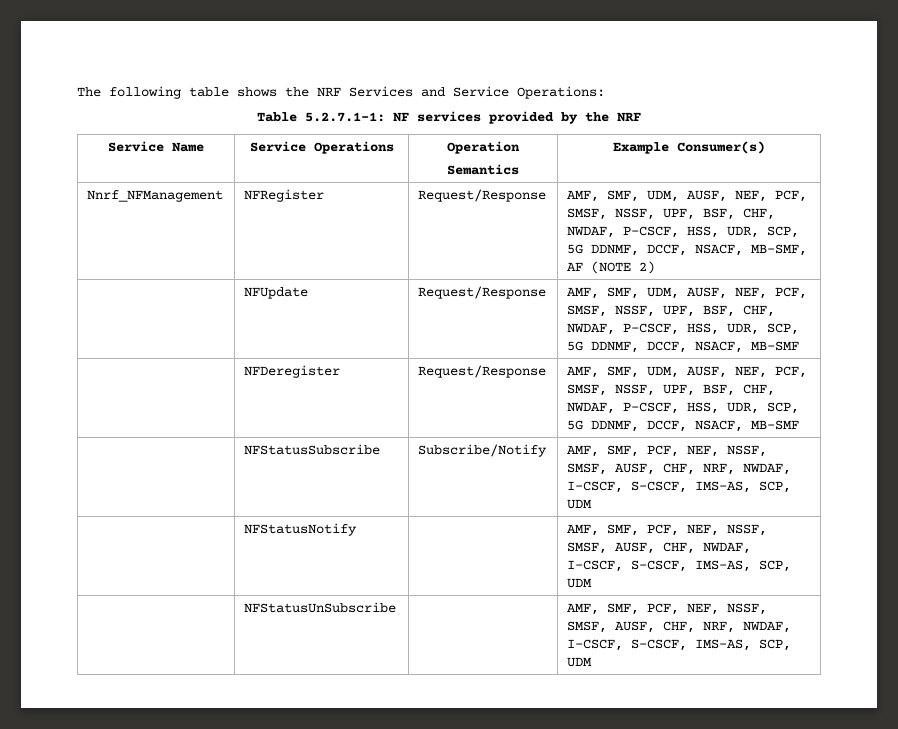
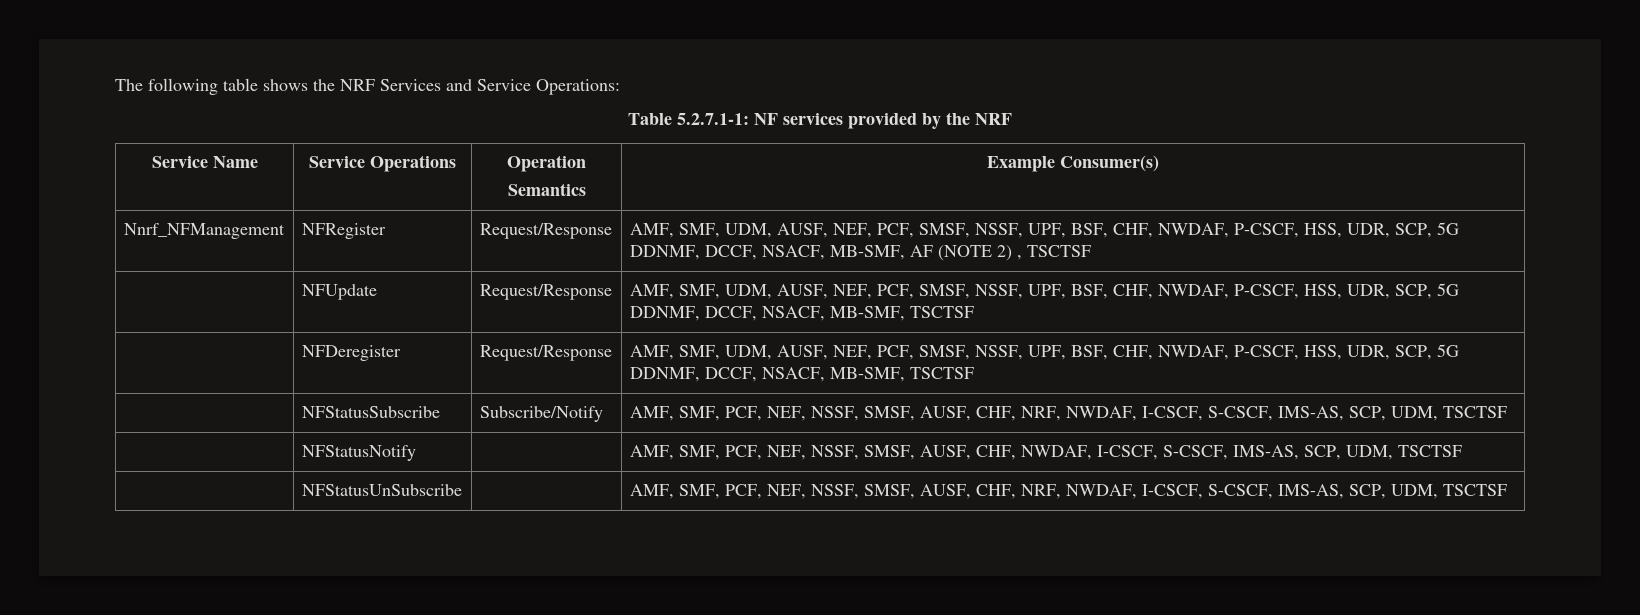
- Nnrf_NFManagement | NFRegister | Request/Response | AMF, SMF, UDM, AUSF, NEF, PCF, SMSF, NSSF, UPF, BSF, CHF, NWDAF, P-CSCF, HSS, UDR, SCP, 5G DDNMF, DCCF, NSACF, MB-SMF, AF (NOTE 2)
+ Nnrf_NFManagement | NFRegister | Request/Response | AMF, SMF, UDM, AUSF, NEF, PCF, SMSF, NSSF, UPF, BSF, CHF, NWDAF, P-CSCF, HSS, UDR, SCP, 5G DDNMF, DCCF, NSACF, MB-SMF, AF (NOTE 2) , TSCTSF
- | NFUpdate | Request/Response | AMF, SMF, UDM, AUSF, NEF, PCF, SMSF, NSSF, UPF, BSF, CHF, NWDAF, P-CSCF, HSS, UDR, SCP, 5G DDNMF, DCCF, NSACF, MB-SMF
+ | NFUpdate | Request/Response | AMF, SMF, UDM, AUSF, NEF, PCF, SMSF, NSSF, UPF, BSF, CHF, NWDAF, P-CSCF, HSS, UDR, SCP, 5G DDNMF, DCCF, NSACF, MB-SMF, TSCTSF
- | NFDeregister | Request/Response | AMF, SMF, UDM, AUSF, NEF, PCF, SMSF, NSSF, UPF, BSF, CHF, NWDAF, P-CSCF, HSS, UDR, SCP, 5G DDNMF, DCCF, NSACF, MB-SMF
+ | NFDeregister | Request/Response | AMF, SMF, UDM, AUSF, NEF, PCF, SMSF, NSSF, UPF, BSF, CHF, NWDAF, P-CSCF, HSS, UDR, SCP, 5G DDNMF, DCCF, NSACF, MB-SMF, TSCTSF
- | NFStatusSubscribe | Subscribe/Notify | AMF, SMF, PCF, NEF, NSSF, SMSF, AUSF, CHF, NRF, NWDAF, I-CSCF, S-CSCF, IMS-AS, SCP, UDM
+ | NFStatusSubscribe | Subscribe/Notify | AMF, SMF, PCF, NEF, NSSF, SMSF, AUSF, CHF, NRF, NWDAF, I-CSCF, S-CSCF, IMS-AS, SCP, UDM, TSCTSF
- | NFStatusNotify | | AMF, SMF, PCF, NEF, NSSF, SMSF, AUSF, CHF, NWDAF, I-CSCF, S-CSCF, IMS-AS, SCP, UDM
+ | NFStatusNotify | | AMF, SMF, PCF, NEF, NSSF, SMSF, AUSF, CHF, NWDAF, I-CSCF, S-CSCF, IMS-AS, SCP, UDM, TSCTSF
- | NFStatusUnSubscribe | | AMF, SMF, PCF, NEF, NSSF, SMSF, AUSF, CHF, NRF, NWDAF, I-CSCF, S-CSCF, IMS-AS, SCP, UDM
+ | NFStatusUnSubscribe | | AMF, SMF, PCF, NEF, NSSF, SMSF, AUSF, CHF, NRF, NWDAF, I-CSCF, S-CSCF, IMS-AS, SCP, UDM, TSCTSF

